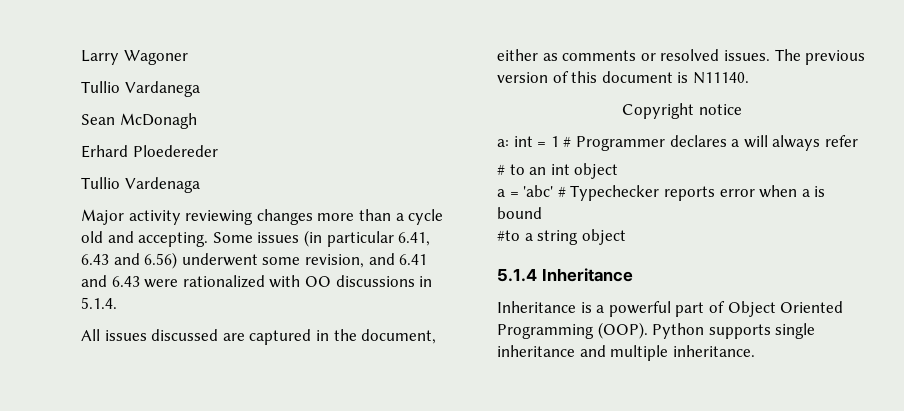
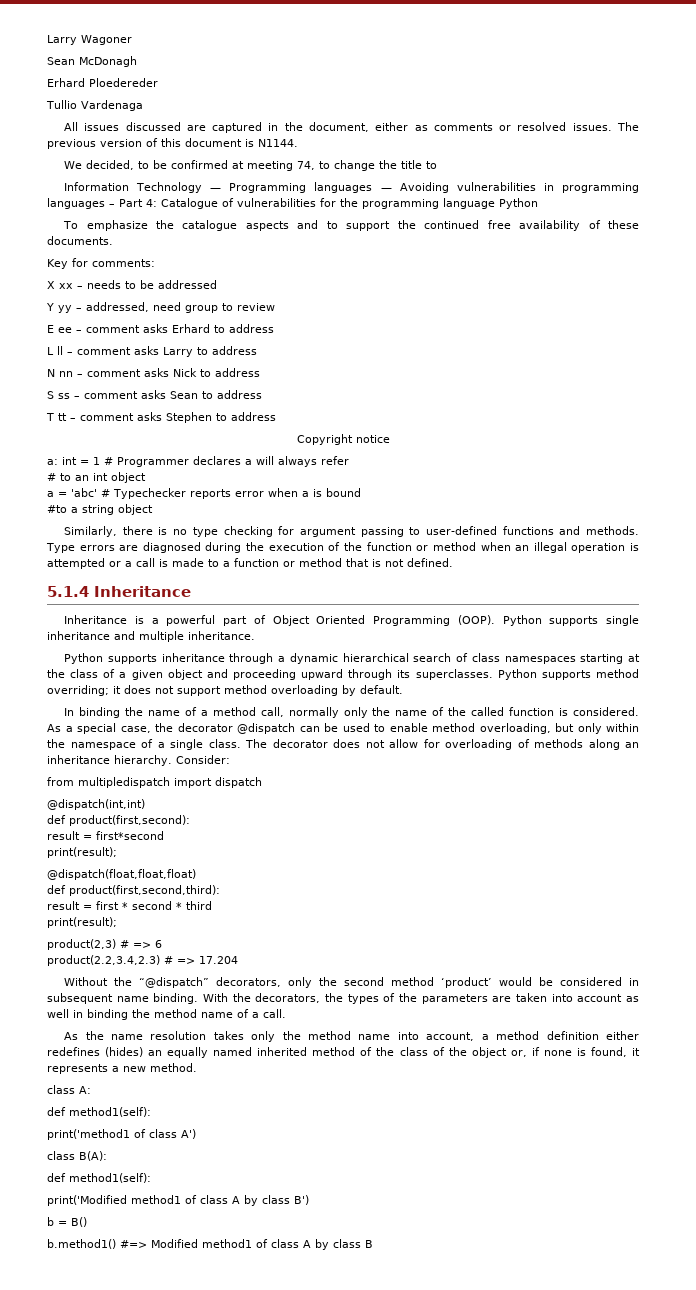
- Tullio Vardanega
- Major activity reviewing changes more than a cycle old and accepting. Some issues (in particular 6.41, 6.43 and 6.56) underwent some revision, and 6.41 and 6.43 were rationalized with OO discussions in 5.1.4.
- The previous version of this document is N11140.
+ The previous version of this document is N1144.
+ We decided, to be confirmed at meeting 74, to change the title to
+ Information Technology — Programming languages — Avoiding vulnerabilities in programming languages – Part 4: Catalogue of vulnerabilities for the programming language Python
+ To emphasize the catalogue aspects and to support the continued free availability of these documents.
+ Key for comments:
+ X xx – needs to be addressed
+ Y yy – addressed, need group to review
+ E ee – comment asks Erhard to address
+ L ll – comment asks Larry to address
+ N nn – comment asks Nick to address
+ S ss – comment asks Sean to address
+ T tt – comment asks Stephen to address
+ Similarly, there is no type checking for argument passing to user-defined functions and methods. Type errors are diagnosed during the execution of the function or method when an illegal operation is attempted or a call is made to a function or method that is not defined.
+ Python supports inheritance through a dynamic hierarchical search of class namespaces starting at the class of a given object and proceeding upward through its superclasses. Python supports method overriding; it does not support method overloading by default.
+ In binding the name of a method call, normally only the name of the called function is considered. As a special case, the decorator @dispatch can be used to enable method overloading, but only within the namespace of a single class. The decorator does not allow for overloading of methods along an inheritance hierarchy. Consider:
+ from multipledispatch import dispatch
+ @dispatch(int,int)
+ def product(first,second):
+ result = first*second
+ print(result);
+ @dispatch(float,float,float)
+ def product(first,second,third):
+ result = first * second * third
+ print(result);
+ product(2,3) # => 6
+ product(2.2,3.4,2.3) # => 17.204
+ Without the “@dispatch” decorators, only the second method ‘product’ would be considered in subsequent name binding. With the decorators, the types of the parameters are taken into account as well in binding the method name of a call.
+ As the name resolution takes only the method name into account, a method definition either redefines (hides) an equally named inherited method of the class of the object or, if none is found, it represents a new method.
+ class A:
+ def method1(self):
+ print('method1 of class A')
+ class B(A):
+ def method1(self):
+ print('Modified method1 of class A by class B')
+ b = B()
+ b.method1() #=> Modified method1 of class A by class B

